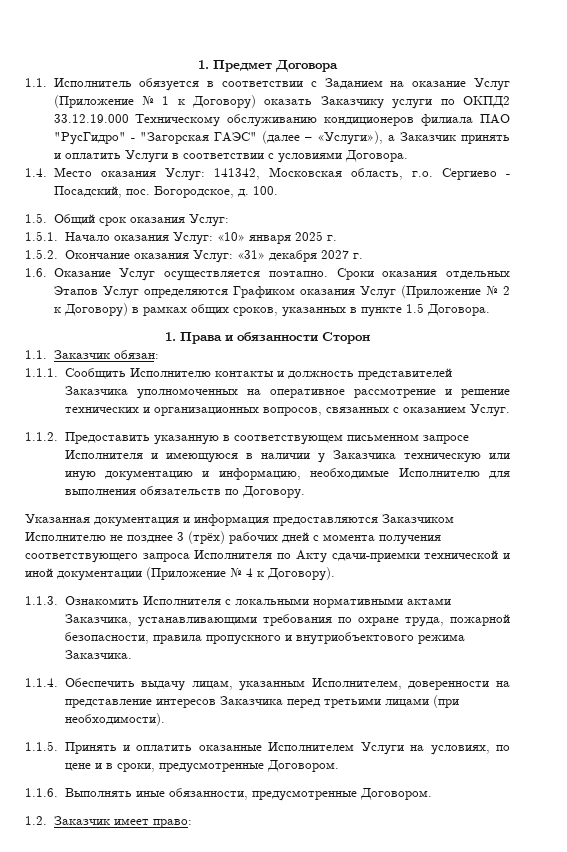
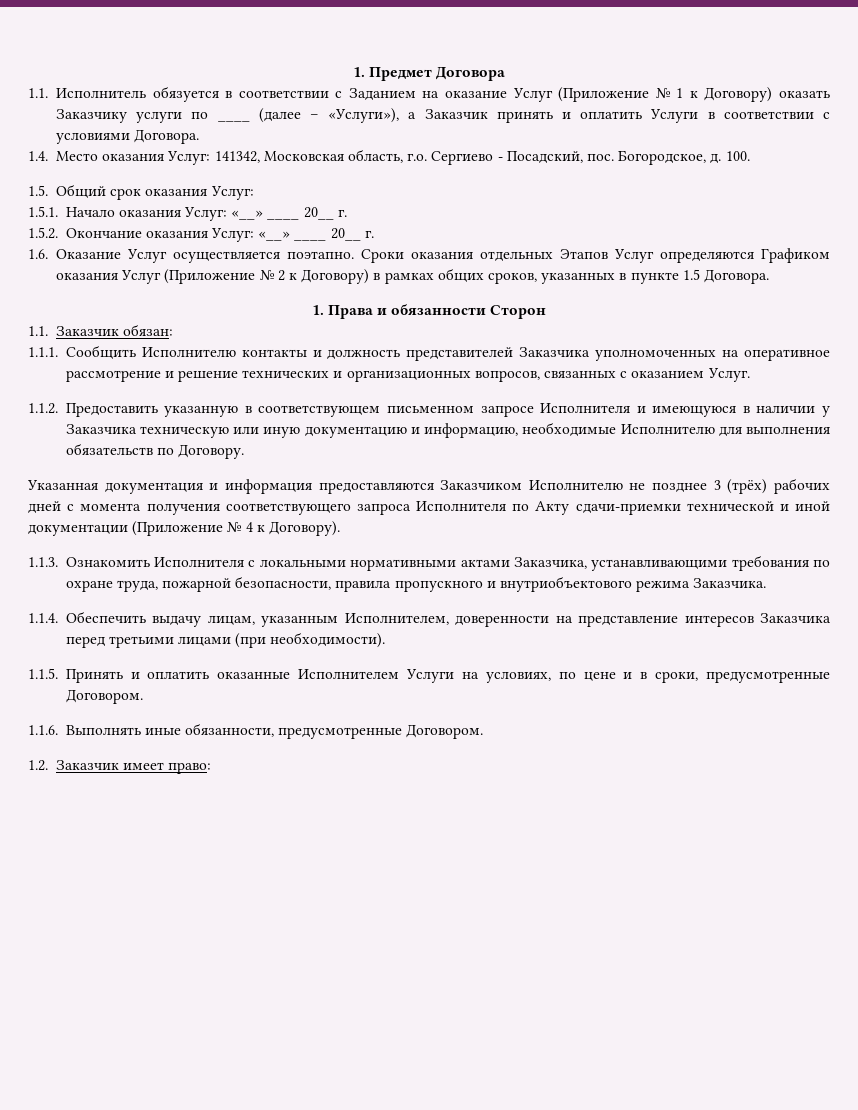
- 1.1. Исполнитель обязуется в соответствии с Заданием на оказание Услуг (Приложение № 1 к Договору) оказать Заказчику услуги по ОКПД2 33.12.19.000 Техническому обслуживанию кондиционеров филиала ПАО "РусГидро" - "Загорская ГАЭС" (далее – «Услуги»), а Заказчик принять и оплатить Услуги в соответствии с условиями Договора.
+ 1.1. Исполнитель обязуется в соответствии с Заданием на оказание Услуг (Приложение № 1 к Договору) оказать Заказчику услуги по ____ (далее – «Услуги»), а Заказчик принять и оплатить Услуги в соответствии с условиями Договора.
- 1.5.1. Начало оказания Услуг: «10» января 2025 г.
+ 1.5.1. Начало оказания Услуг: «__» ____ 20__ г.
- 1.5.2. Окончание оказания Услуг: «31» декабря 2027 г.
+ 1.5.2. Окончание оказания Услуг: «__» ____ 20__ г.

